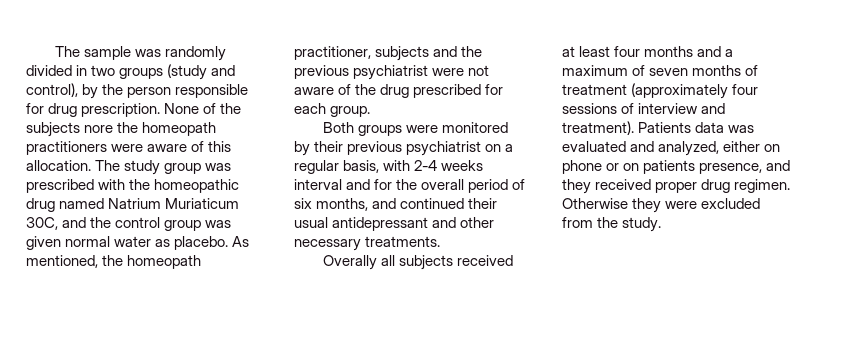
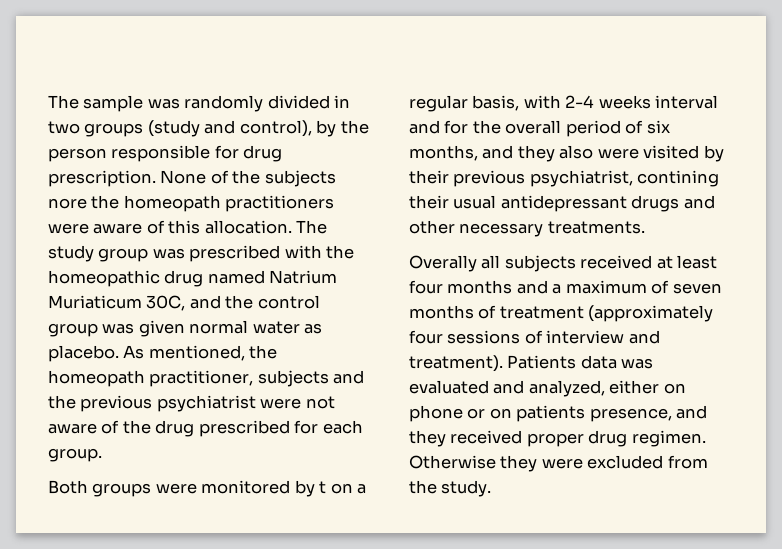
- Both groups were monitored by their previous psychiatrist on a regular basis, with 2-4 weeks interval and for the overall period of six months, and continued their usual antidepressant and other necessary treatments.
+ Both groups were monitored by t on a regular basis, with 2-4 weeks interval and for the overall period of six months, and they also were visited by their previous psychiatrist, contining their usual antidepressant drugs and other necessary treatments.

